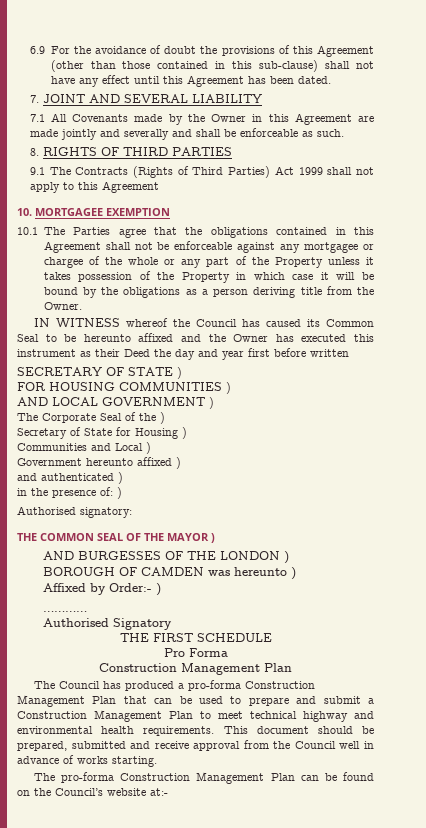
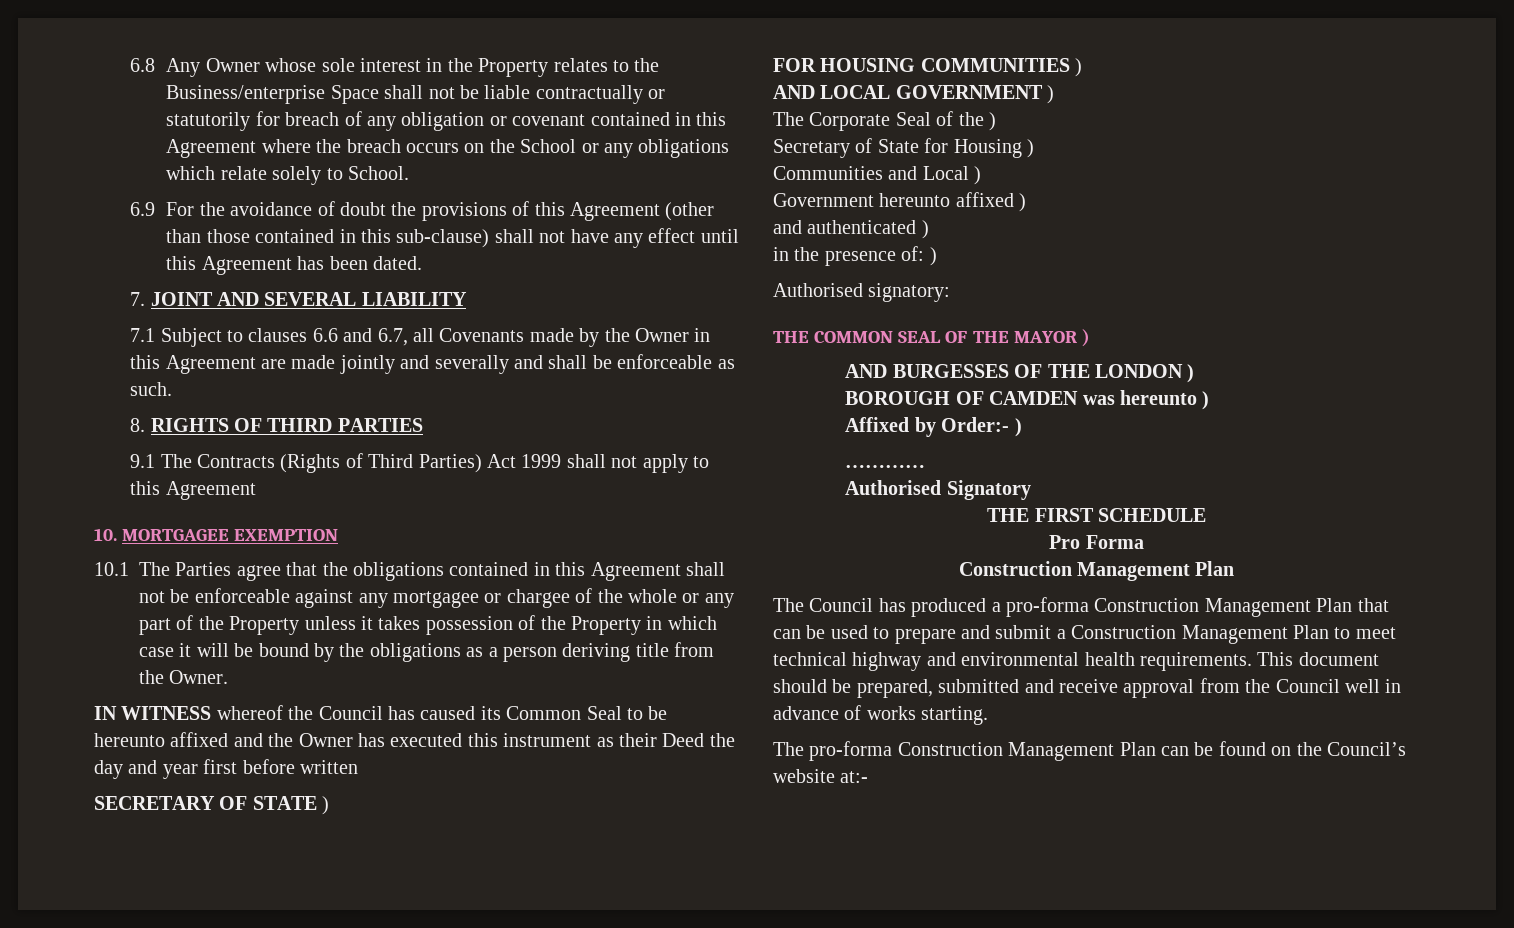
+ 6.8 Any Owner whose sole interest in the Property relates to the Business/enterprise Space shall not be liable contractually or statutorily for breach of any obligation or covenant contained in this Agreement where the breach occurs on the School or any obligations which relate solely to School.
- 7.1 All Covenants made by the Owner in this Agreement are made jointly and severally and shall be enforceable as such.
+ 7.1 Subject to clauses 6.6 and 6.7, all Covenants made by the Owner in this Agreement are made jointly and severally and shall be enforceable as such.

